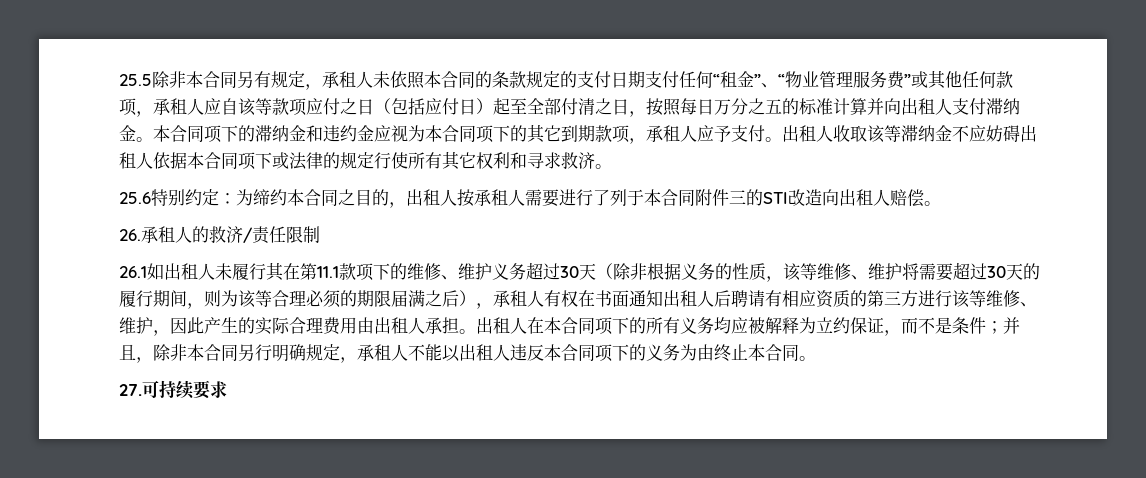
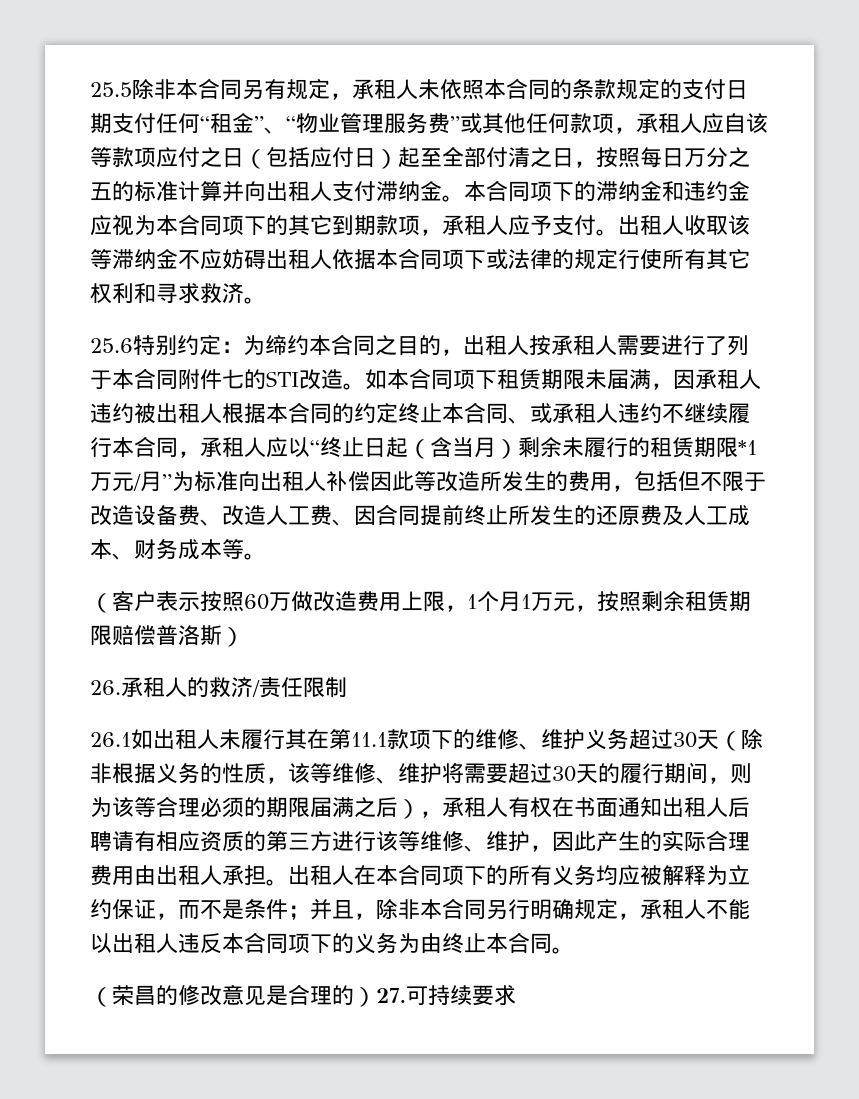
- 25.6特别约定：为缔约本合同之目的，出租人按承租人需要进行了列于本合同附件三的STI改造向出租人赔偿。
+ 25.6特别约定：为缔约本合同之目的，出租人按承租人需要进行了列于本合同附件七的STI改造。如本合同项下租赁期限未届满，因承租人违约被出租人根据本合同的约定终止本合同、或承租人违约不继续履行本合同，承租人应以“终止日起（含当月）剩余未履行的租赁期限*1万元/月”为标准向出租人补偿因此等改造所发生的费用，包括但不限于改造设备费、改造人工费、因合同提前终止所发生的还原费及人工成本、财务成本等。
+ （客户表示按照60万做改造费用上限，1个月1万元，按照剩余租赁期限赔偿普洛斯）
- 27.可持续要求
+ （荣昌的修改意见是合理的）27.可持续要求

